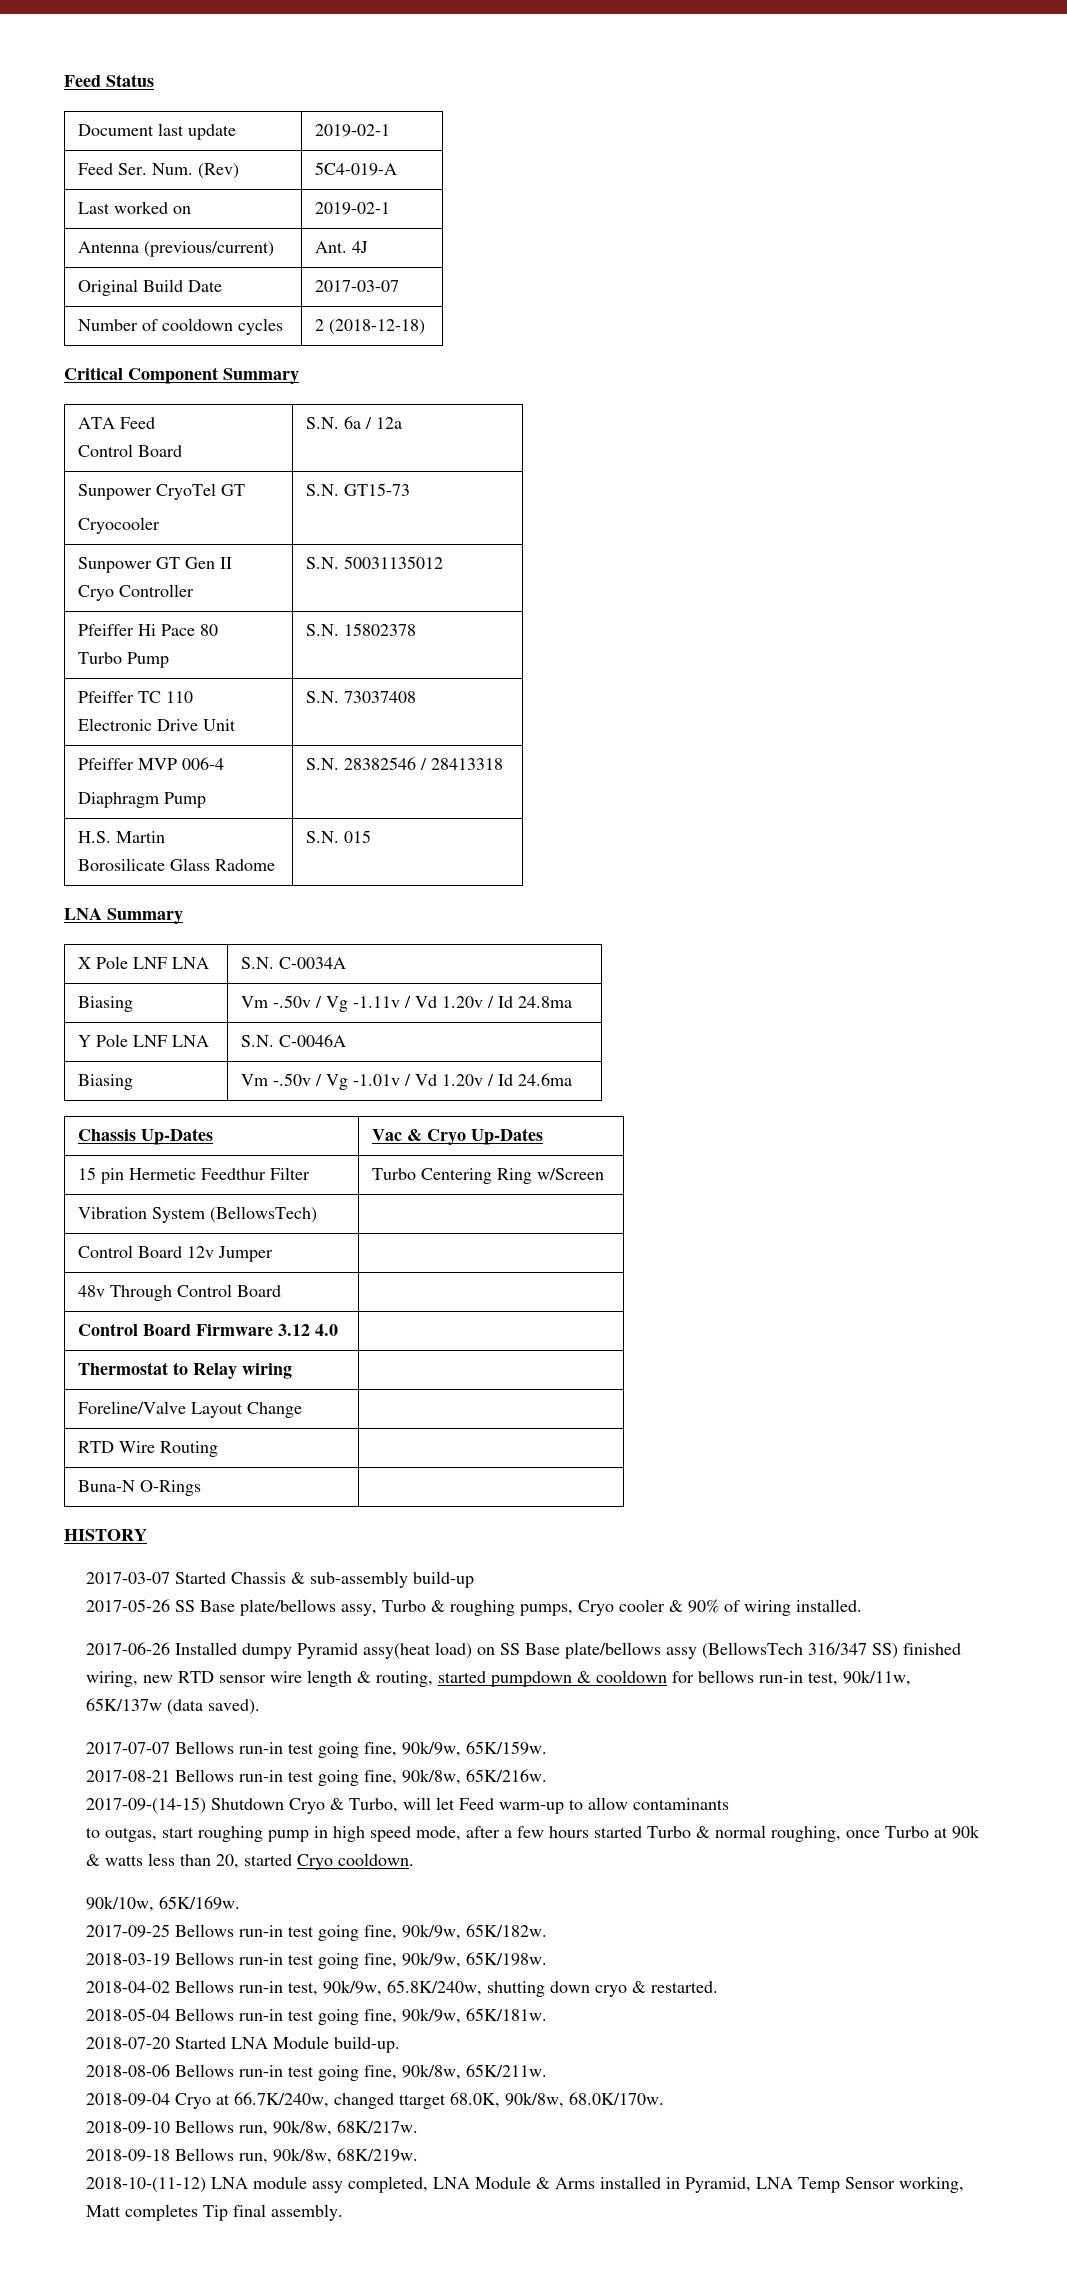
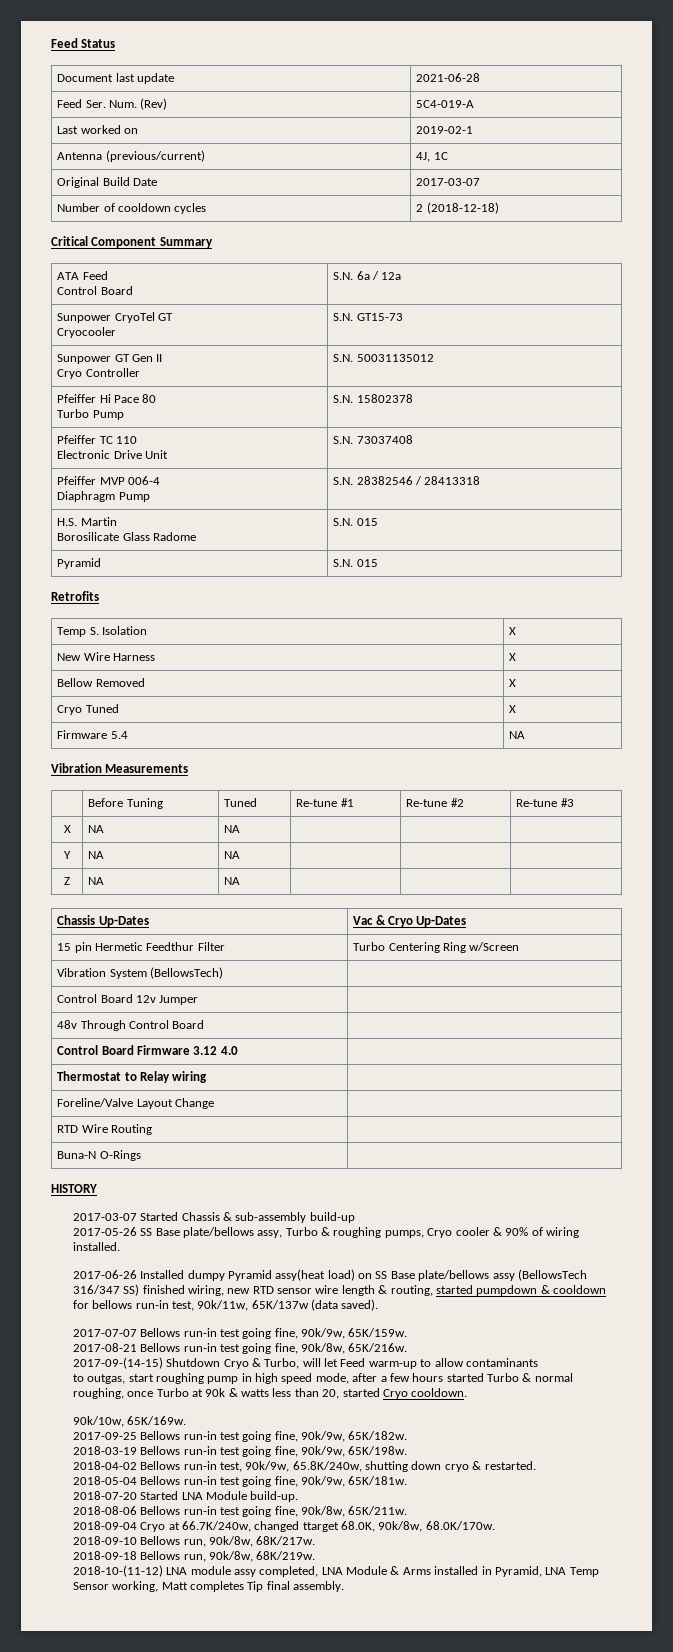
- Document last update | 2019-02-1
+ Document last update | 2021-06-28
- Antenna (previous/current) | Ant. 4J
+ Antenna (previous/current) | 4J, 1C
- LNA Summary
- X Pole LNF LNA | S.N. C-0034A
- Biasing | Vm -.50v / Vg -1.11v / Vd 1.20v / Id 24.8ma
- Y Pole LNF LNA | S.N. C-0046A
- Biasing | Vm -.50v / Vg -1.01v / Vd 1.20v / Id 24.6ma
+ Pyramid | S.N. 015
+ Retrofits
+ Temp S. Isolation | X
+ New Wire Harness | X
+ Bellow Removed | X
+ Cryo Tuned | X
+ Firmware 5.4 | NA
+ Vibration Measurements
+ | Before Tuning | Tuned | Re-tune #1 | Re-tune #2 | Re-tune #3
+ X | NA | NA | | |
+ Y | NA | NA | | |
+ Z | NA | NA | | |

